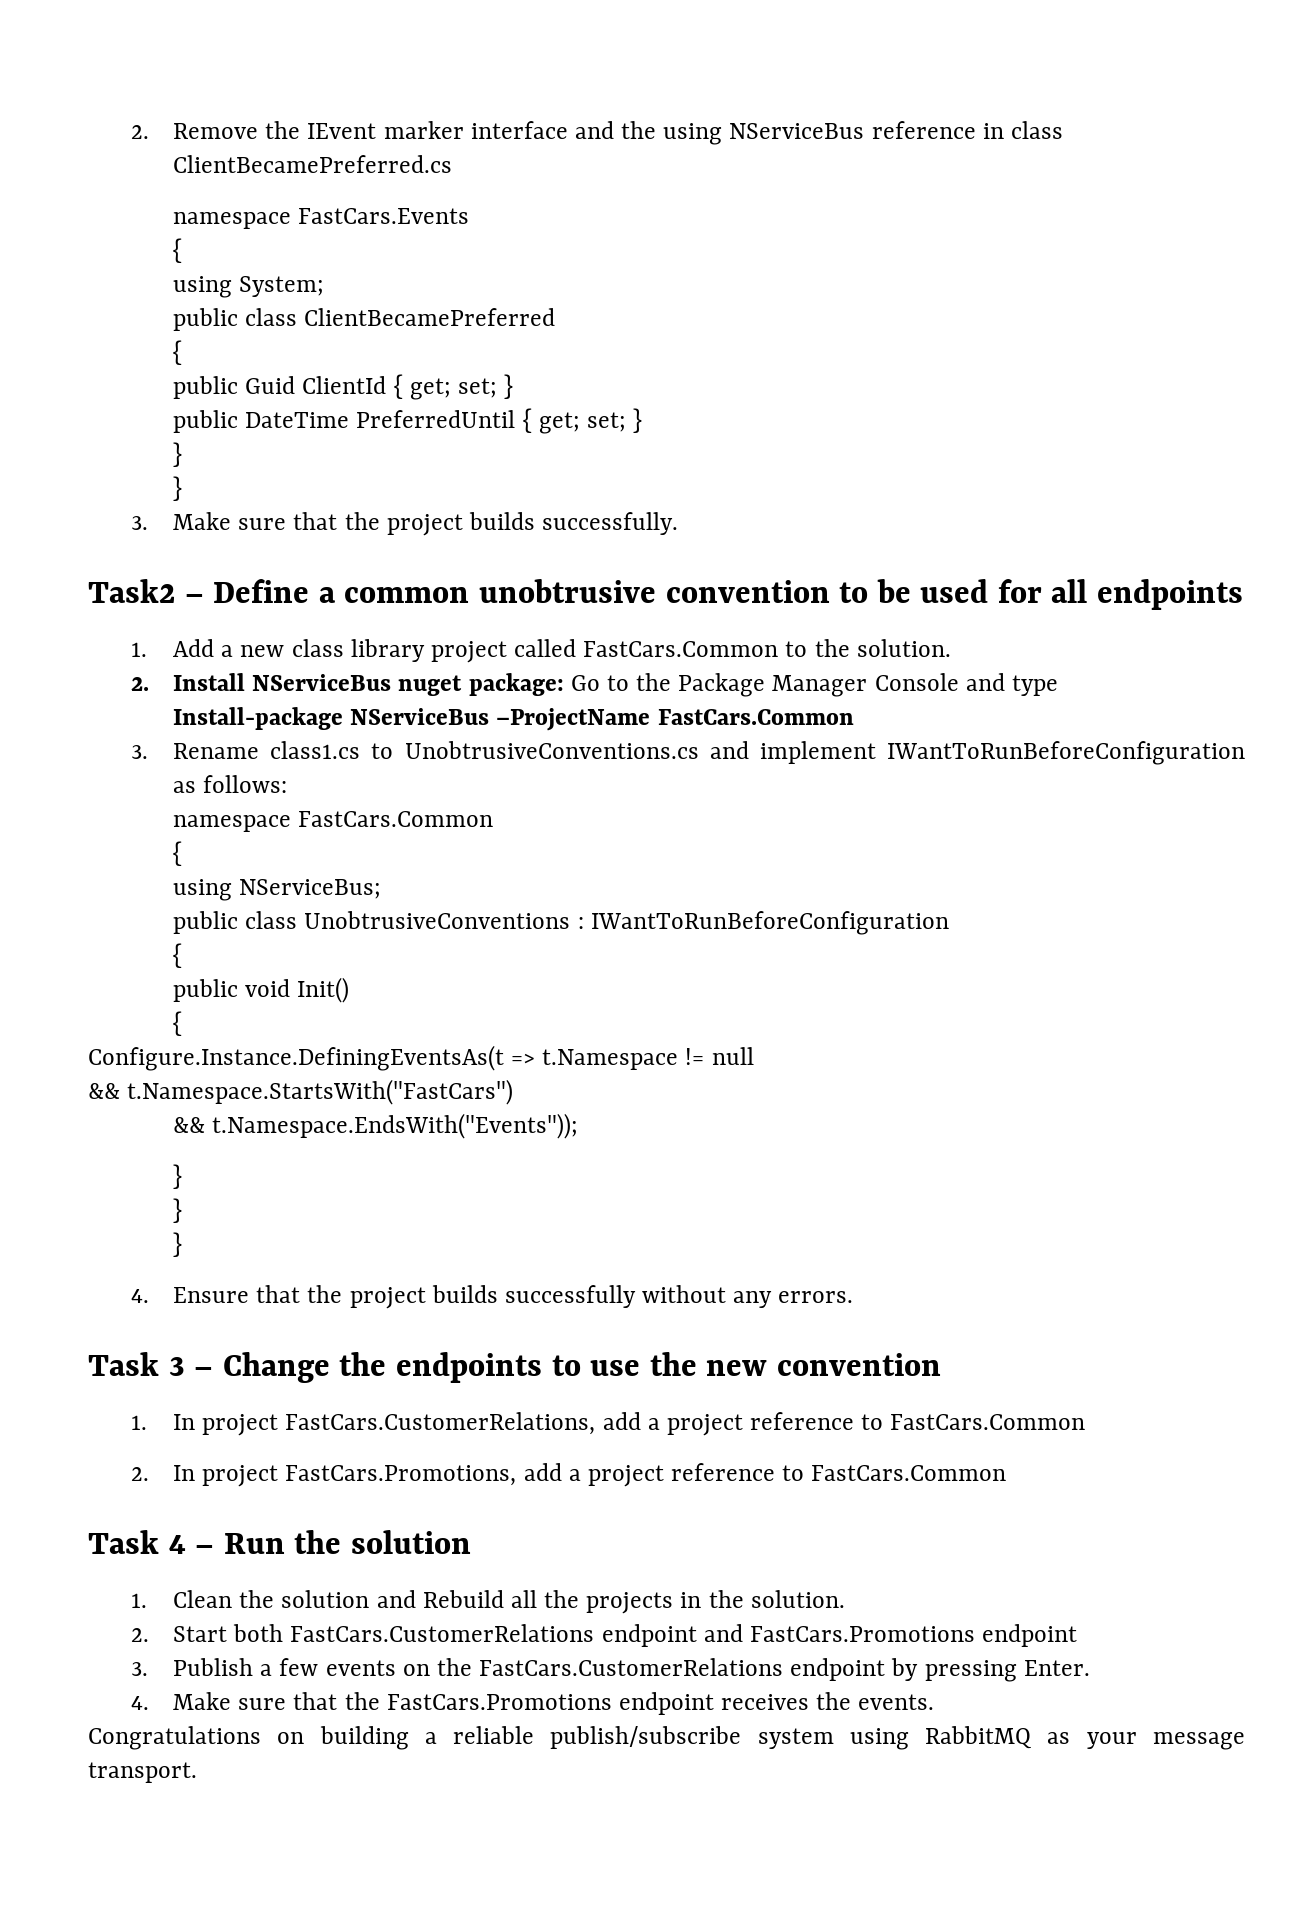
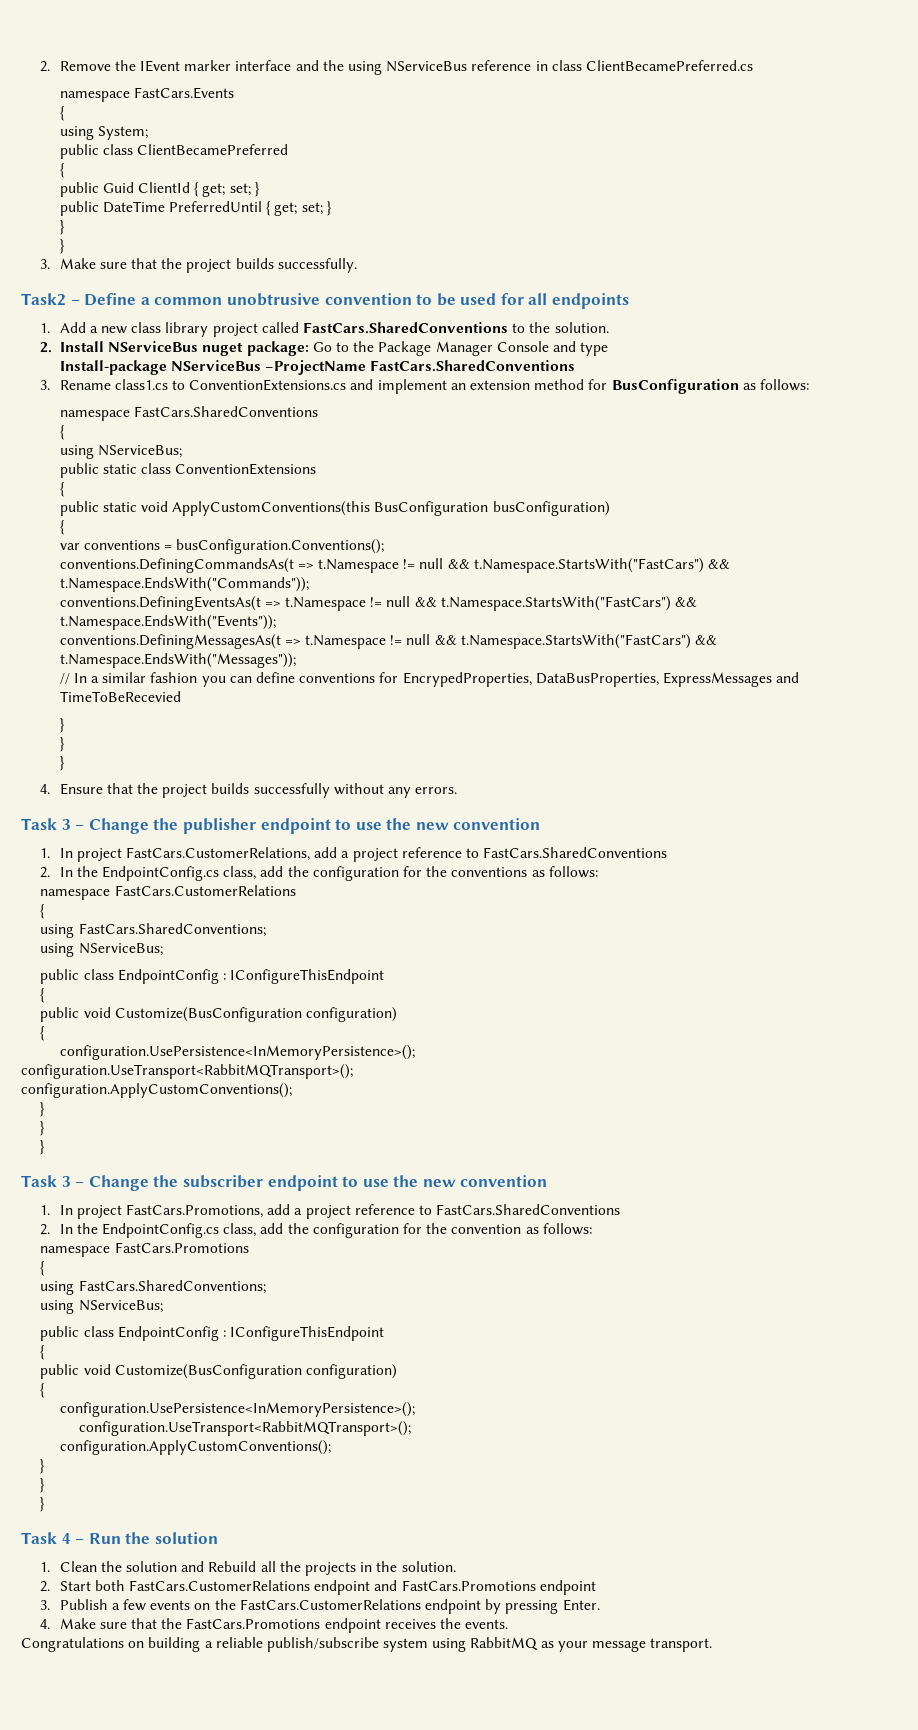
- 1. Add a new class library project called FastCars.Common to the solution.
+ 1. Add a new class library project called FastCars.SharedConventions to the solution.
- Install-package NServiceBus –ProjectName FastCars.Common
+ Install-package NServiceBus –ProjectName FastCars.SharedConventions
- 3. Rename class1.cs to UnobtrusiveConventions.cs and implement IWantToRunBeforeConfiguration as follows:
- namespace FastCars.Common
+ 3. Rename class1.cs to ConventionExtensions.cs and implement an extension method for BusConfiguration as follows:
+ namespace FastCars.SharedConventions
- public class UnobtrusiveConventions : IWantToRunBeforeConfiguration
+ public static class ConventionExtensions
  {
- public void Init()
+ public static void ApplyCustomConventions(this BusConfiguration busConfiguration)
  {
- Configure.Instance.DefiningEventsAs(t => t.Namespace != null
- && t.Namespace.StartsWith("FastCars")
- && t.Namespace.EndsWith("Events"));
+ var conventions = busConfiguration.Conventions();
+ conventions.DefiningCommandsAs(t => t.Namespace != null && t.Namespace.StartsWith("FastCars") && t.Namespace.EndsWith("Commands"));
+ conventions.DefiningEventsAs(t => t.Namespace != null && t.Namespace.StartsWith("FastCars") && t.Namespace.EndsWith("Events"));
+ conventions.DefiningMessagesAs(t => t.Namespace != null && t.Namespace.StartsWith("FastCars") && t.Namespace.EndsWith("Messages"));
+ // In a similar fashion you can define conventions for EncrypedProperties, DataBusProperties, ExpressMessages and TimeToBeRecevied
- Task 3 – Change the endpoints to use the new convention
+ Task 3 – Change the publisher endpoint to use the new convention
- 1. In project FastCars.CustomerRelations, add a project reference to FastCars.Common
- 2. In project FastCars.Promotions, add a project reference to FastCars.Common
+ 1. In project FastCars.CustomerRelations, add a project reference to FastCars.SharedConventions
+ 2. In the EndpointConfig.cs class, add the configuration for the conventions as follows:
+ namespace FastCars.CustomerRelations
+ {
+ using FastCars.SharedConventions;
+ using NServiceBus;
+ public class EndpointConfig : IConfigureThisEndpoint
+ {
+ public void Customize(BusConfiguration configuration)
+ {
+ configuration.UsePersistence<InMemoryPersistence>();
+ configuration.UseTransport<RabbitMQTransport>();
+ configuration.ApplyCustomConventions();
+ }
+ }
+ }
+ Task 3 – Change the subscriber endpoint to use the new convention
+ 1. In project FastCars.Promotions, add a project reference to FastCars.SharedConventions
+ 2. In the EndpointConfig.cs class, add the configuration for the convention as follows:
+ namespace FastCars.Promotions
+ {
+ using FastCars.SharedConventions;
+ using NServiceBus;
+ public class EndpointConfig : IConfigureThisEndpoint
+ {
+ public void Customize(BusConfiguration configuration)
+ {
+ configuration.UsePersistence<InMemoryPersistence>();
+ configuration.UseTransport<RabbitMQTransport>();
+ configuration.ApplyCustomConventions();
+ }
+ }
+ }

